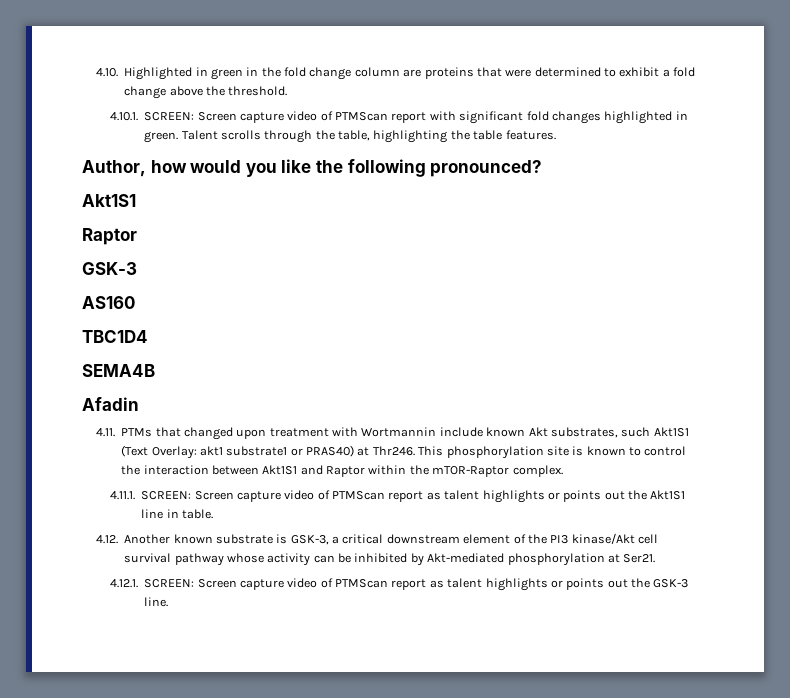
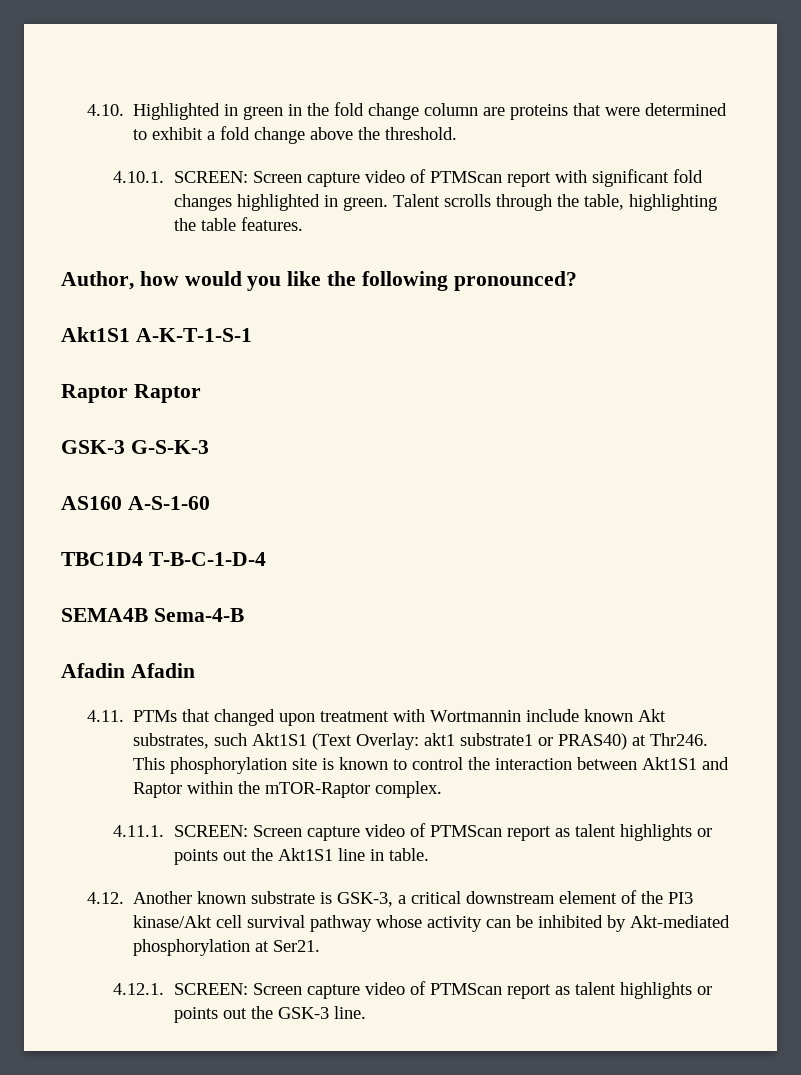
  Author, how would you like the following pronounced?
- Akt1S1
- Raptor
- GSK-3
+ Akt1S1 A-K-T-1-S-1
+ Raptor Raptor
+ GSK-3 G-S-K-3
- AS160
+ AS160 A-S-1-60
- TBC1D4
+ TBC1D4 T-B-C-1-D-4
- SEMA4B
- Afadin
+ SEMA4B Sema-4-B
+ Afadin Afadin

